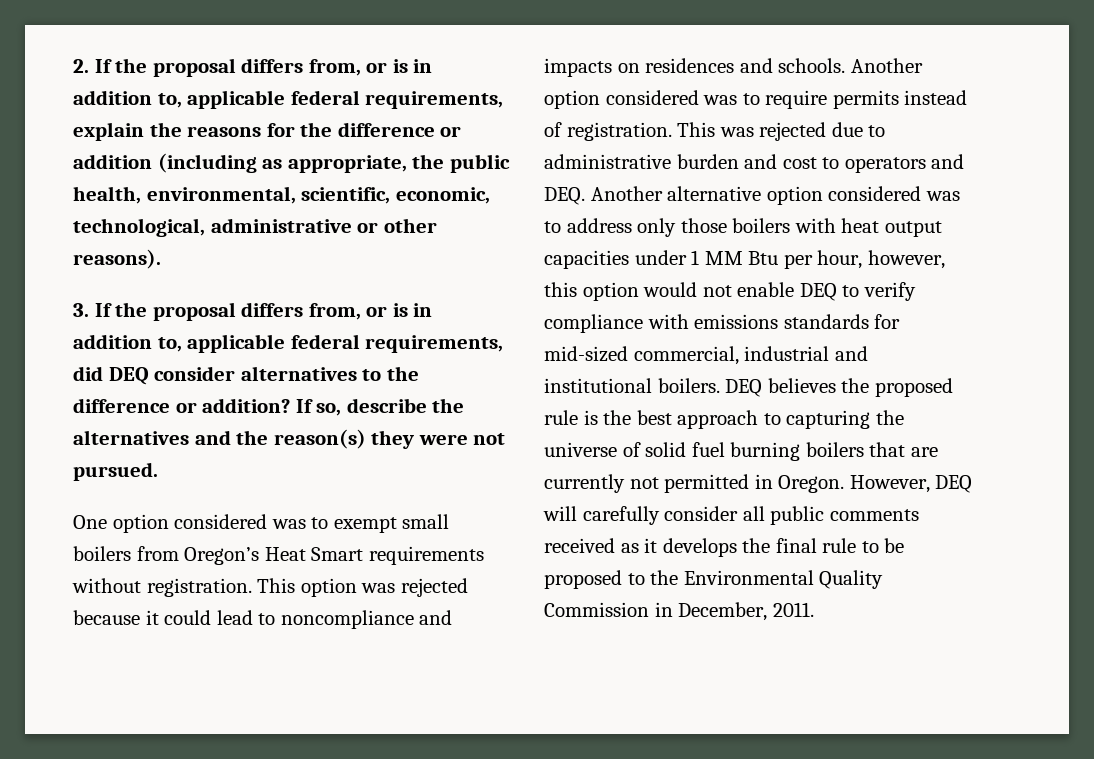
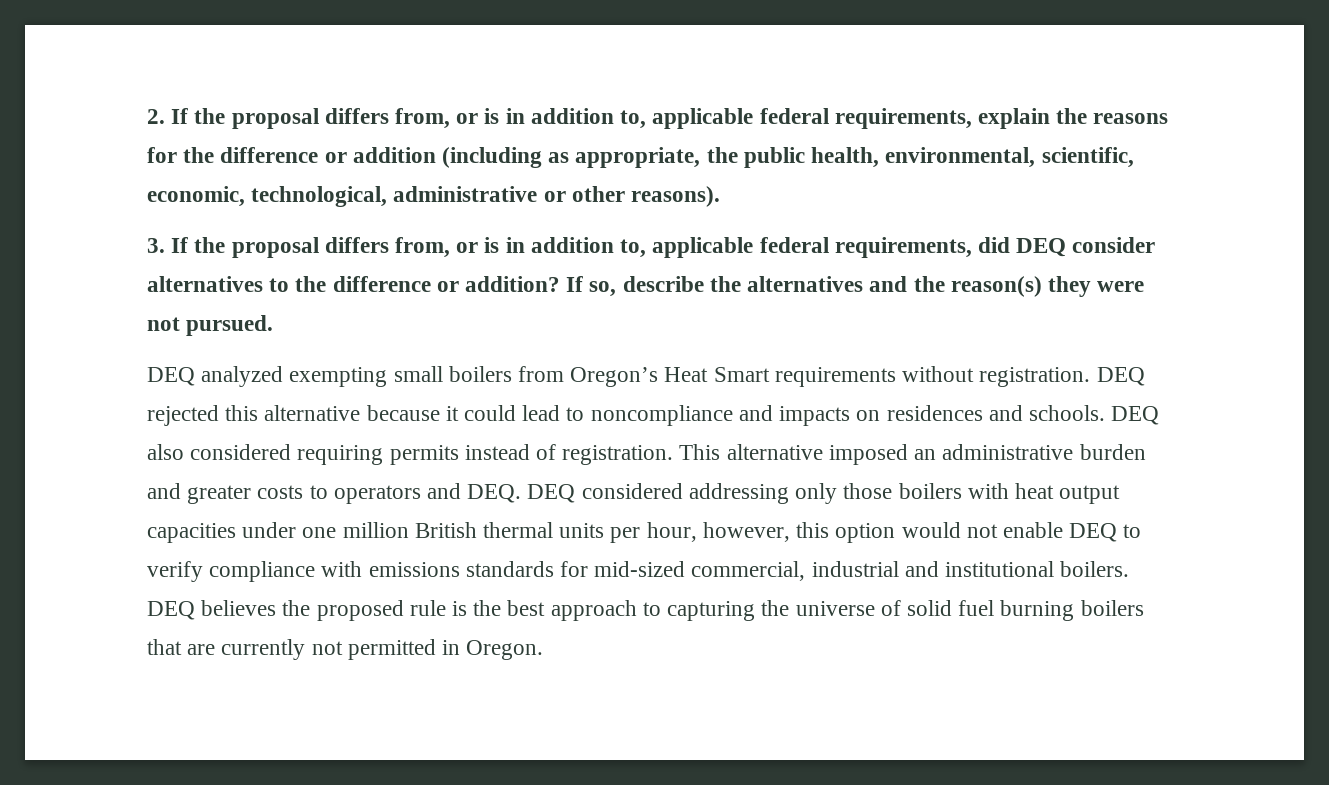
- One option considered was to exempt small boilers from Oregon’s Heat Smart requirements without registration.
+ DEQ analyzed exempting small boilers from Oregon’s Heat Smart requirements without registration.
- This option was rejected because it could lead to noncompliance and impacts on residences and schools.
+ DEQ rejected this alternative because it could lead to noncompliance and impacts on residences and schools.
- Another option considered was to require permits instead of registration.
+ DEQ also considered requiring permits instead of registration.
- This was rejected due to administrative burden and cost to operators and DEQ. Another alternative option considered was to address only those boilers with heat output capacities under 1 MM Btu per hour, however, this option would not enable DEQ to verify compliance with emissions standards for mid-sized commercial, industrial and institutional boilers.
+ This alternative imposed an administrative burden and greater costs to operators and DEQ. DEQ considered addressing only those boilers with heat output capacities under one million British thermal units per hour, however, this option would not enable DEQ to verify compliance with emissions standards for mid-sized commercial, industrial and institutional boilers.
- However, DEQ will carefully consider all public comments received as it develops the final rule to be proposed to the Environmental Quality Commission in December, 2011.

